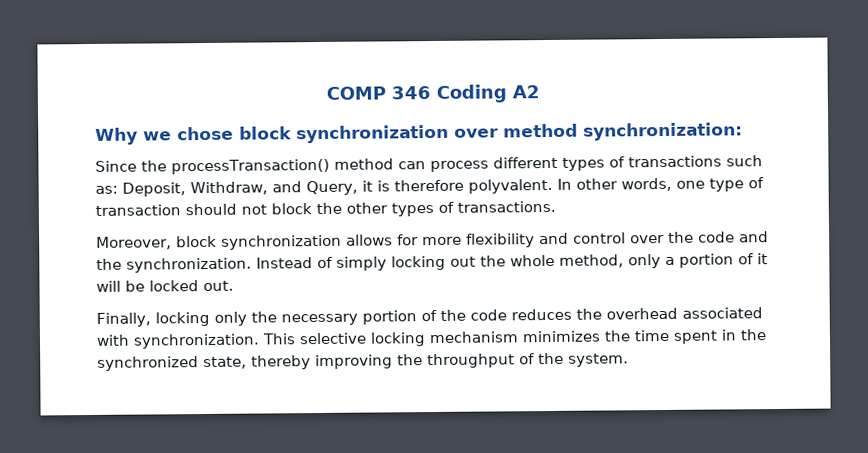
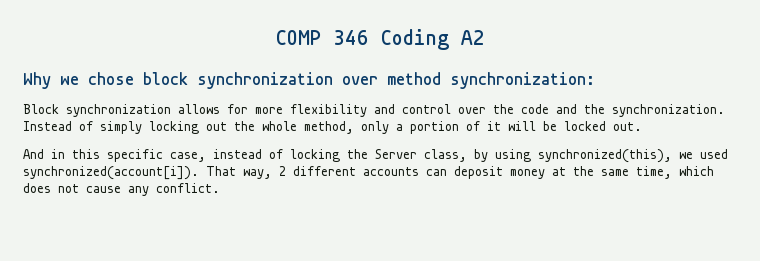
- Since the processTransaction() method can process different types of transactions such as: Deposit, Withdraw, and Query, it is therefore polyvalent. In other words, one type of transaction should not block the other types of transactions.
- Moreover, block synchronization allows for more flexibility and control over the code and the synchronization.
+ Block synchronization allows for more flexibility and control over the code and the synchronization.
- Finally, locking only the necessary portion of the code reduces the overhead associated with synchronization. This selective locking mechanism minimizes the time spent in the synchronized state, thereby improving the throughput of the system.
+ And in this specific case, instead of locking the Server class, by using synchronized(this), we used synchronized(account[i]). That way, 2 different accounts can deposit money at the same time, which does not cause any conflict.

